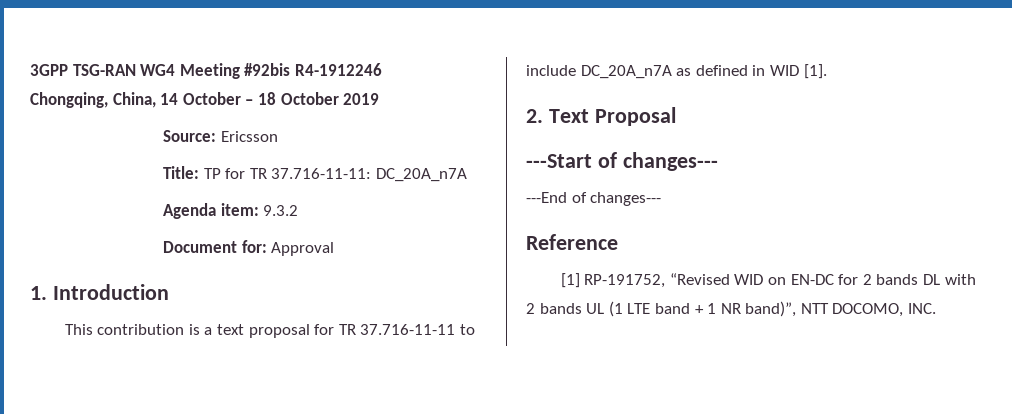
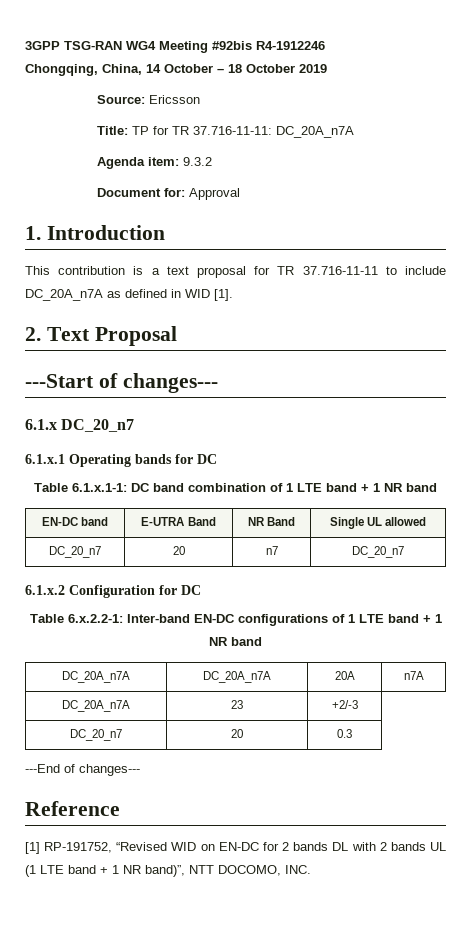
+ 6.1.x DC_20_n7
+ 6.1.x.1 Operating bands for DC
+ Table 6.1.x.1-1: DC band combination of 1 LTE band + 1 NR band
+ EN-DC band | E-UTRA Band | NR Band | Single UL allowed
+ DC_20_n7 | 20 | n7 | DC_20_n7
+ 6.1.x.2 Configuration for DC
+ Table 6.x.2.2-1: Inter-band EN-DC configurations of 1 LTE band + 1 NR band
+ DC_20A_n7A | DC_20A_n7A | 20A | n7A
+ DC_20A_n7A | 23 | +2/-3
+ DC_20_n7 | 20 | 0.3

